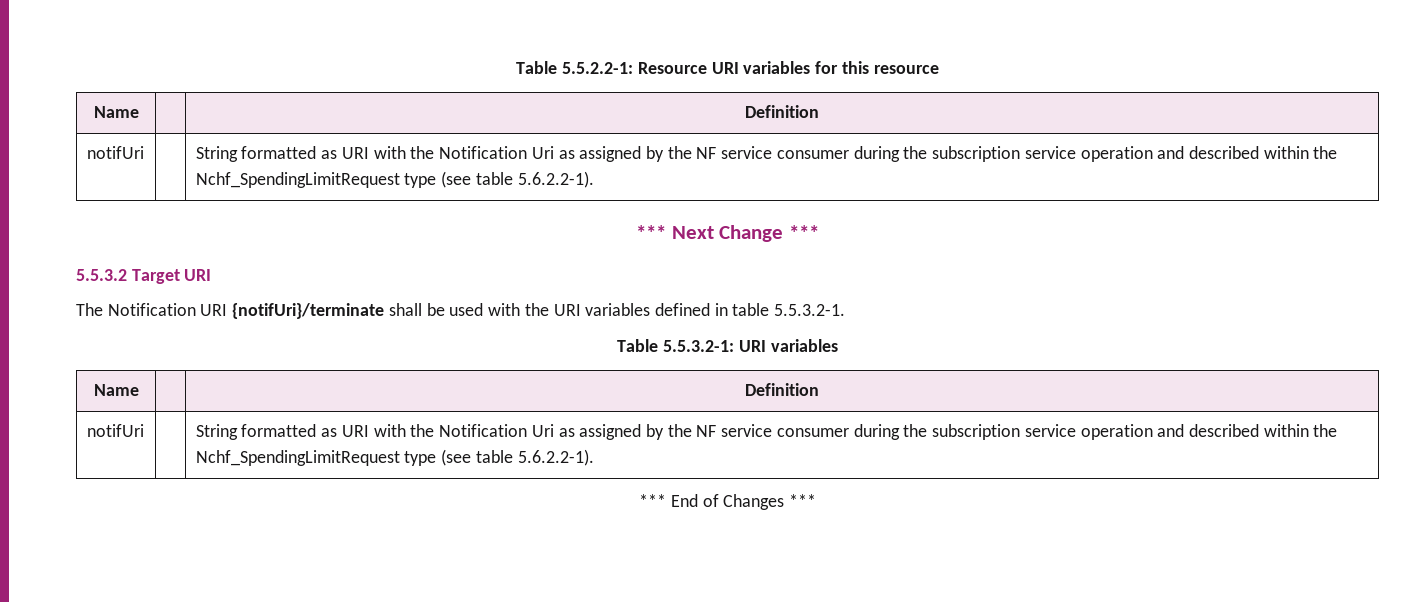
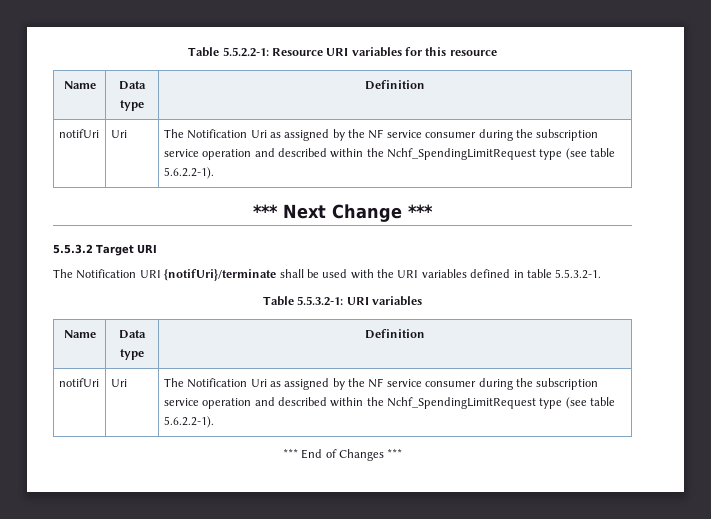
  Table 5.5.2.2-1: Resource URI variables for this resource
- Name | | Definition
- notifUri | | String formatted as URI with the Notification Uri as assigned by the NF service consumer during the subscription service operation and described within the Nchf_SpendingLimitRequest type (see table 5.6.2.2-1).
+ Name | Data type | Definition
+ notifUri | Uri | The Notification Uri as assigned by the NF service consumer during the subscription service operation and described within the Nchf_SpendingLimitRequest type (see table 5.6.2.2-1).
  Table 5.5.3.2-1: URI variables
- Name | | Definition
- notifUri | | String formatted as URI with the Notification Uri as assigned by the NF service consumer during the subscription service operation and described within the Nchf_SpendingLimitRequest type (see table 5.6.2.2-1).
+ Name | Data type | Definition
+ notifUri | Uri | The Notification Uri as assigned by the NF service consumer during the subscription service operation and described within the Nchf_SpendingLimitRequest type (see table 5.6.2.2-1).

